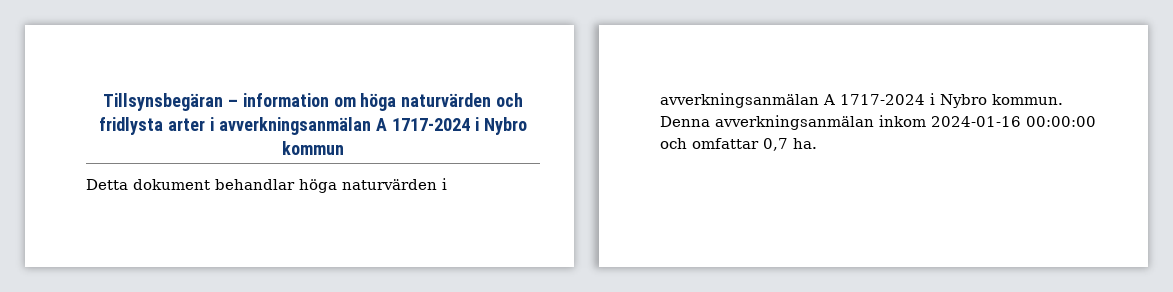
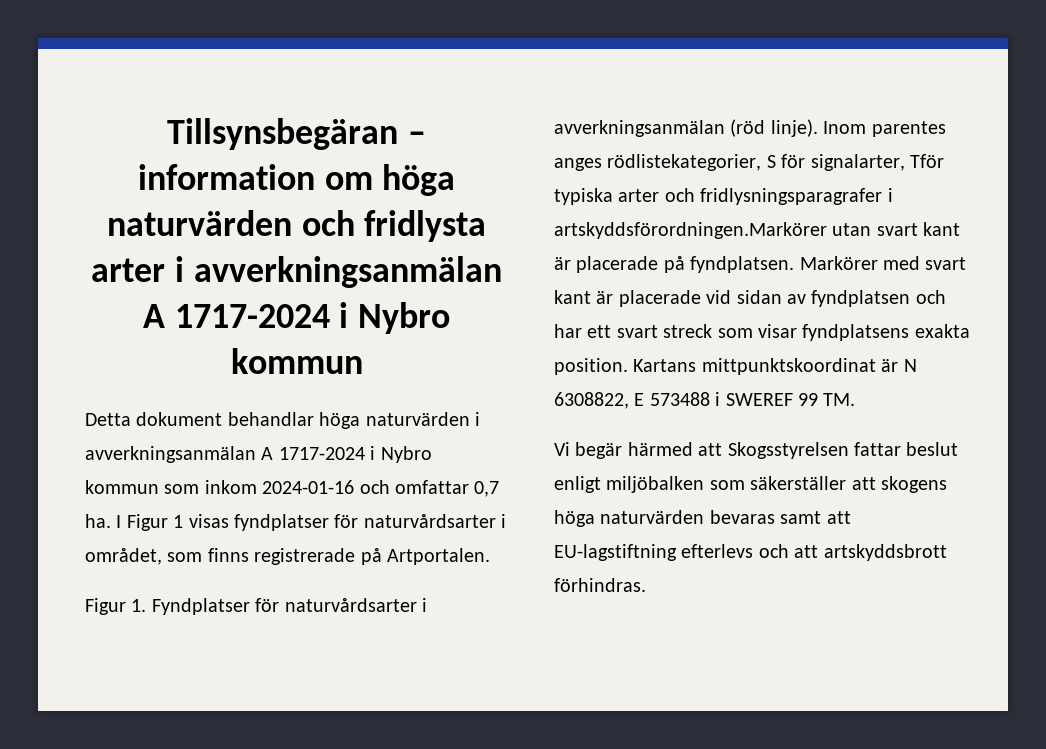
- Detta dokument behandlar höga naturvärden i avverkningsanmälan A 1717-2024 i Nybro kommun. Denna avverkningsanmälan inkom 2024-01-16 00:00:00 och omfattar 0,7 ha.
+ Detta dokument behandlar höga naturvärden i avverkningsanmälan A 1717-2024 i Nybro kommun som inkom 2024-01-16 och omfattar 0,7 ha.
+ I Figur 1 visas fyndplatser för naturvårdsarter i området, som finns registrerade på Artportalen.
+ Figur 1. Fyndplatser för naturvårdsarter i avverkningsanmälan (röd linje). Inom parentes anges rödlistekategorier, S för signalarter, Tför typiska arter och fridlysningsparagrafer i artskyddsförordningen.Markörer utan svart kant är placerade på fyndplatsen. Markörer med svart kant är placerade vid sidan av fyndplatsen och har ett svart streck som visar fyndplatsens exakta position. Kartans mittpunktskoordinat är N 6308822, E 573488 i SWEREF 99 TM.
+ Vi begär härmed att Skogsstyrelsen fattar beslut enligt miljöbalken som säkerställer att skogens höga naturvärden bevaras samt att EU-lagstiftning efterlevs och att artskyddsbrott förhindras.

